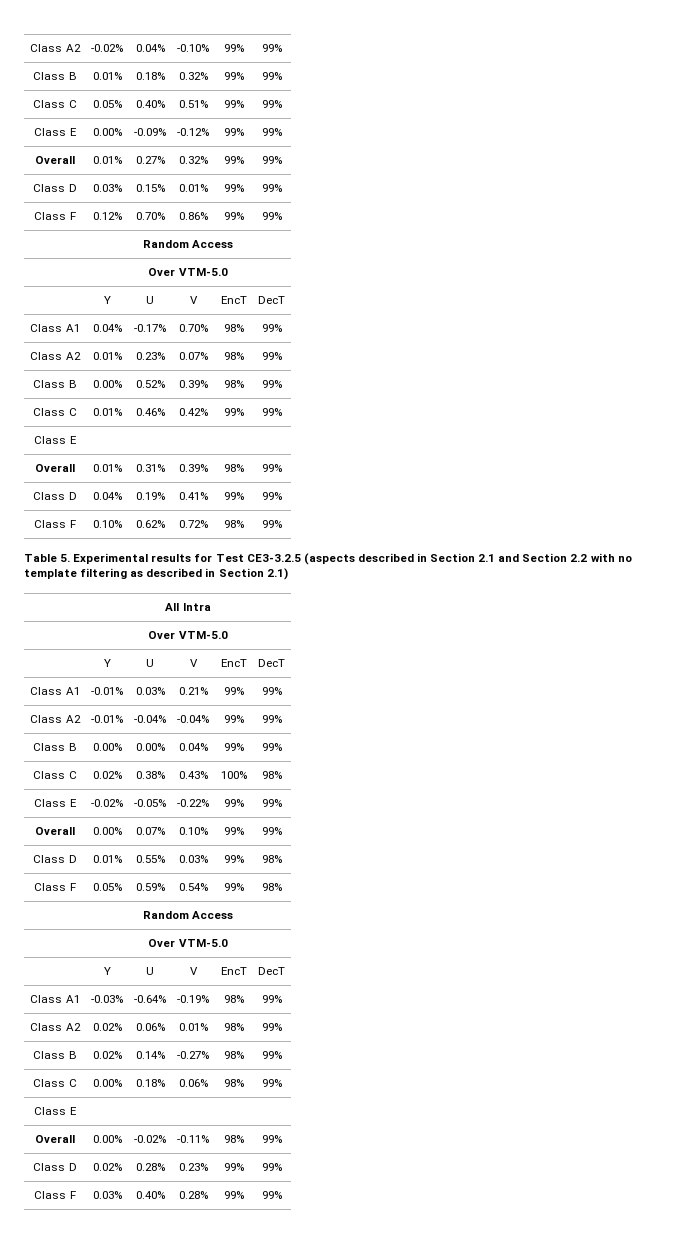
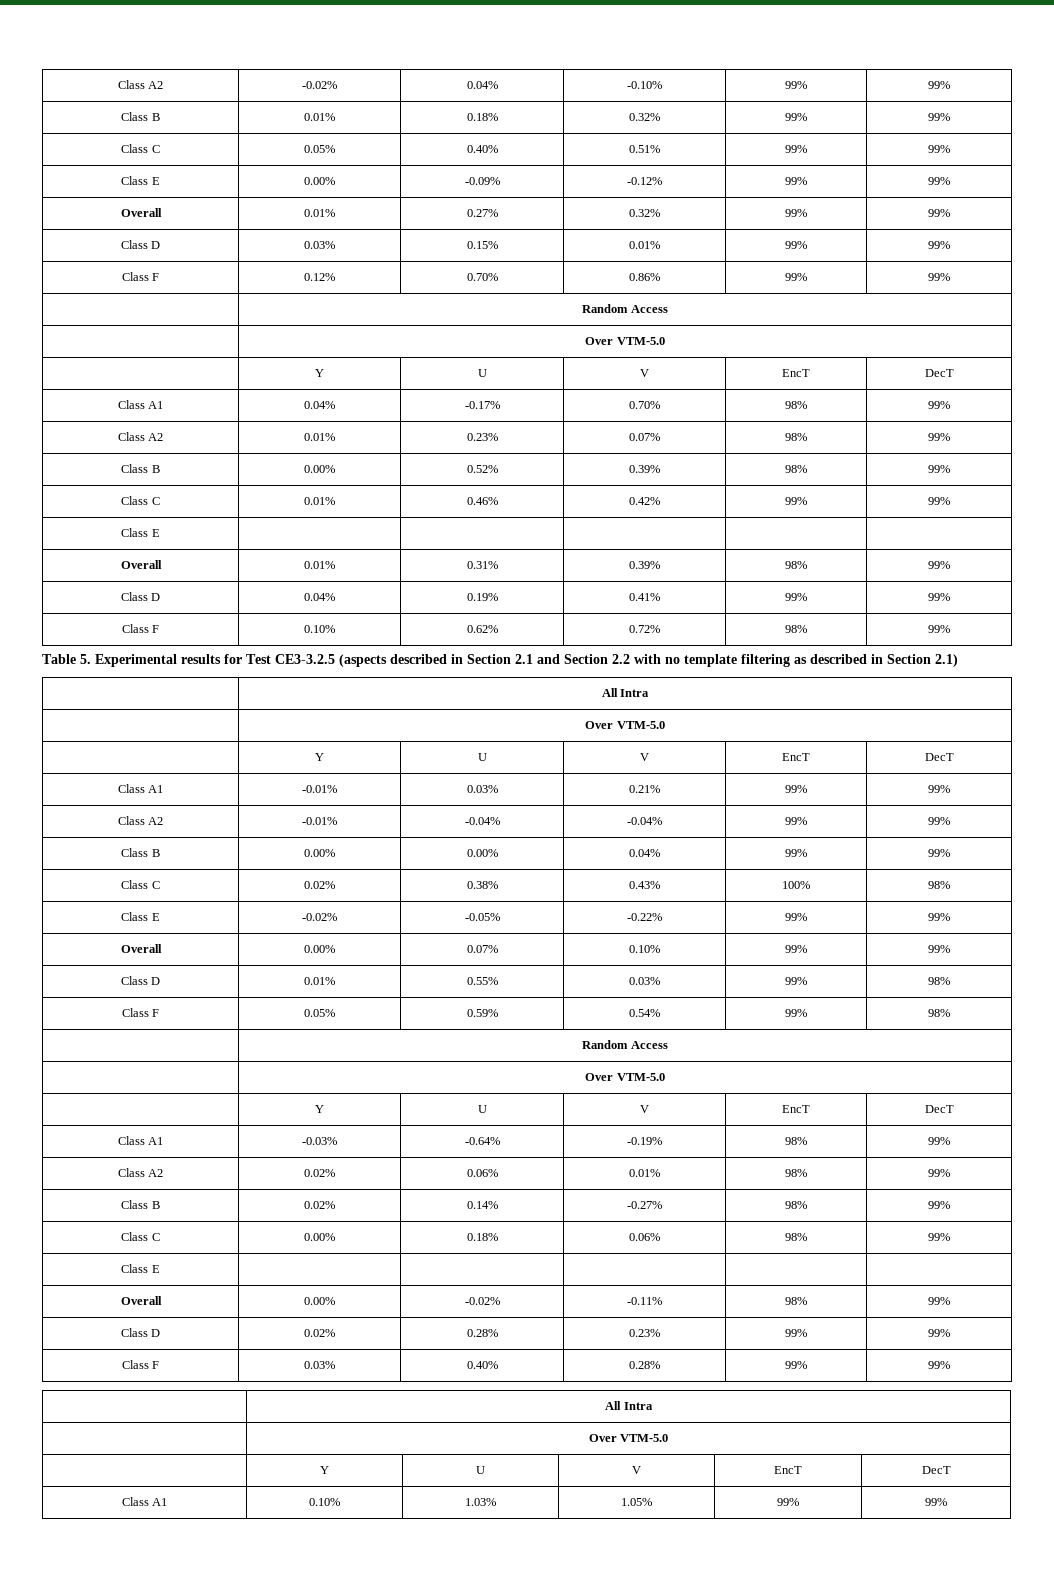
  Class F | 0.03% | 0.40% | 0.28% | 99% | 99%
+ | All Intra
+ | Over VTM-5.0
+ | Y | U | V | EncT | DecT
+ Class A1 | 0.10% | 1.03% | 1.05% | 99% | 99%

